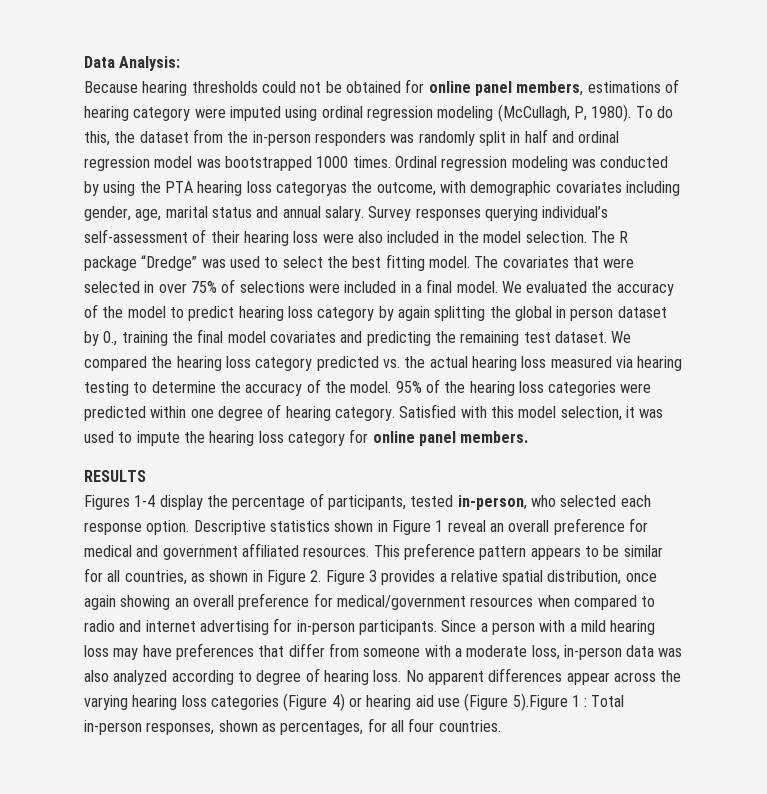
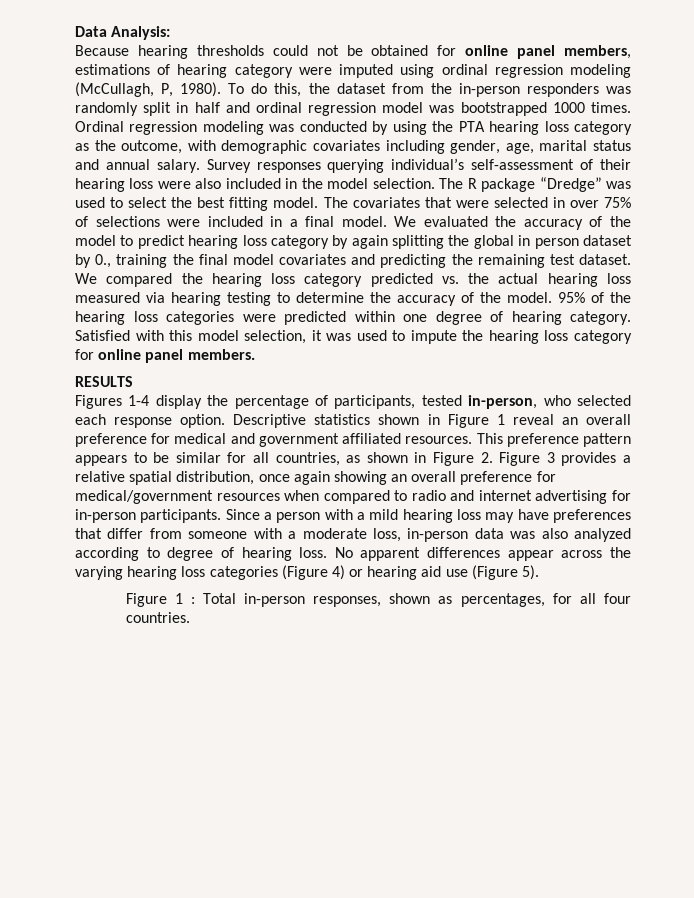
- Ordinal regression modeling was conducted by using the PTA hearing loss categoryas the outcome, with demographic covariates including gender, age, marital status and annual salary.
+ Ordinal regression modeling was conducted by using the PTA hearing loss category as the outcome, with demographic covariates including gender, age, marital status and annual salary.
- No apparent differences appear across the varying hearing loss categories (Figure 4) or hearing aid use (Figure 5).Figure 1 : Total in-person responses, shown as percentages, for all four countries.
+ No apparent differences appear across the varying hearing loss categories (Figure 4) or hearing aid use (Figure 5).
+ Figure 1 : Total in-person responses, shown as percentages, for all four countries.

